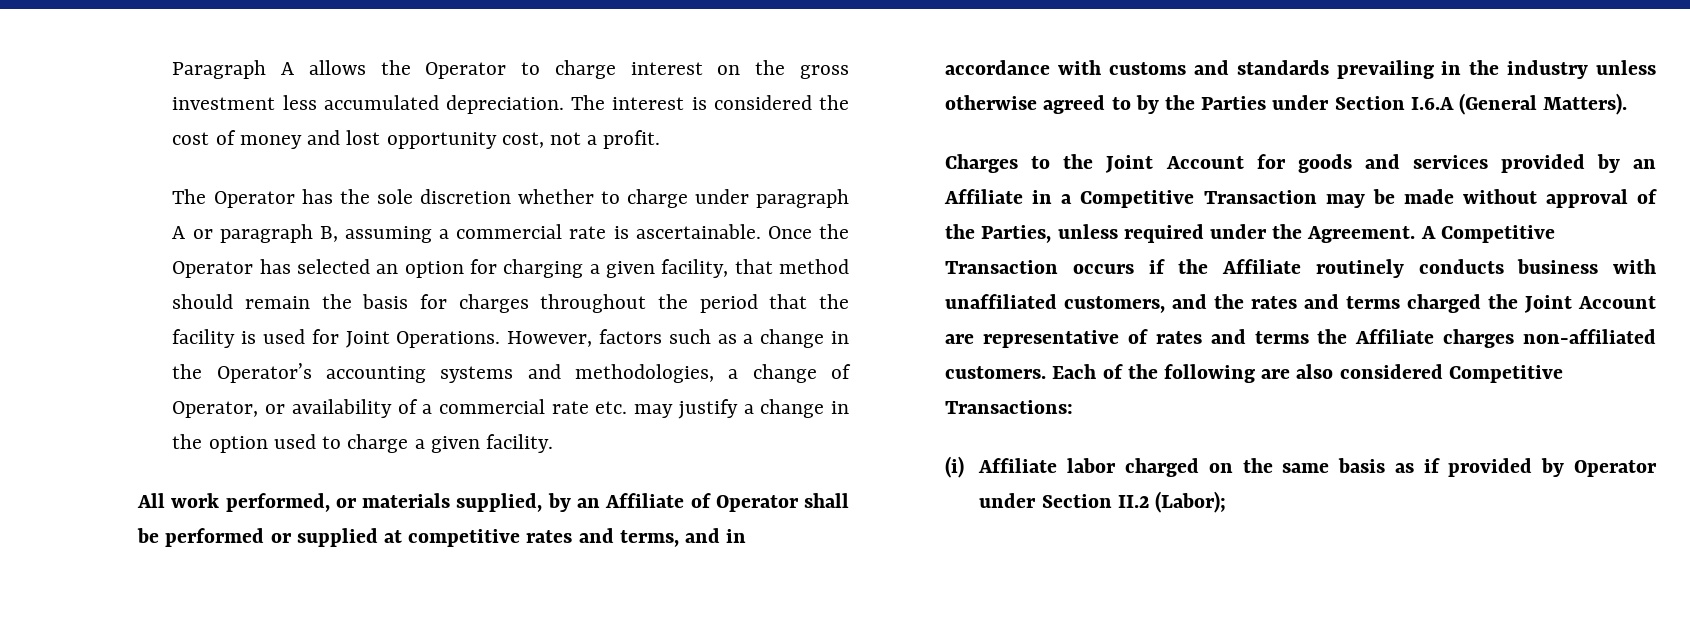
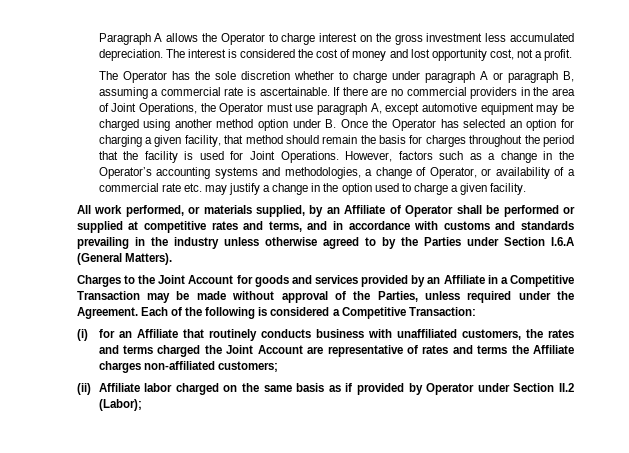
- Once the Operator has selected an option for charging a given facility, that method should remain the basis for charges throughout the period that the facility is used for Joint Operations.
+ If there are no commercial providers in the area of Joint Operations, the Operator must use paragraph A, except automotive equipment may be charged using another method option under B. Once the Operator has selected an option for charging a given facility, that method should remain the basis for charges throughout the period that the facility is used for Joint Operations.
- A Competitive Transaction occurs if the Affiliate routinely conducts business with unaffiliated customers, and the rates and terms charged the Joint Account are representative of rates and terms the Affiliate charges non-affiliated customers. Each of the following are also considered Competitive Transactions:
- (i) Affiliate labor charged on the same basis as if provided by Operator under Section II.2 (Labor);
+ Each of the following is considered a Competitive Transaction:
+ (i) for an Affiliate that routinely conducts business with unaffiliated customers, the rates and terms charged the Joint Account are representative of rates and terms the Affiliate charges non-affiliated customers;
+ (ii) Affiliate labor charged on the same basis as if provided by Operator under Section II.2 (Labor);

